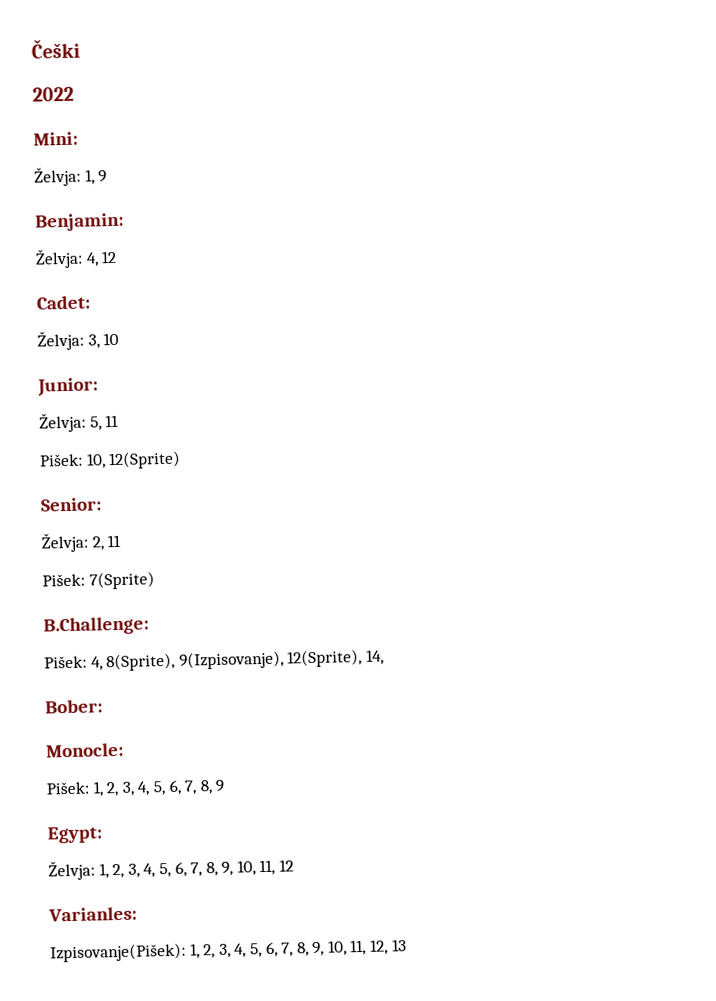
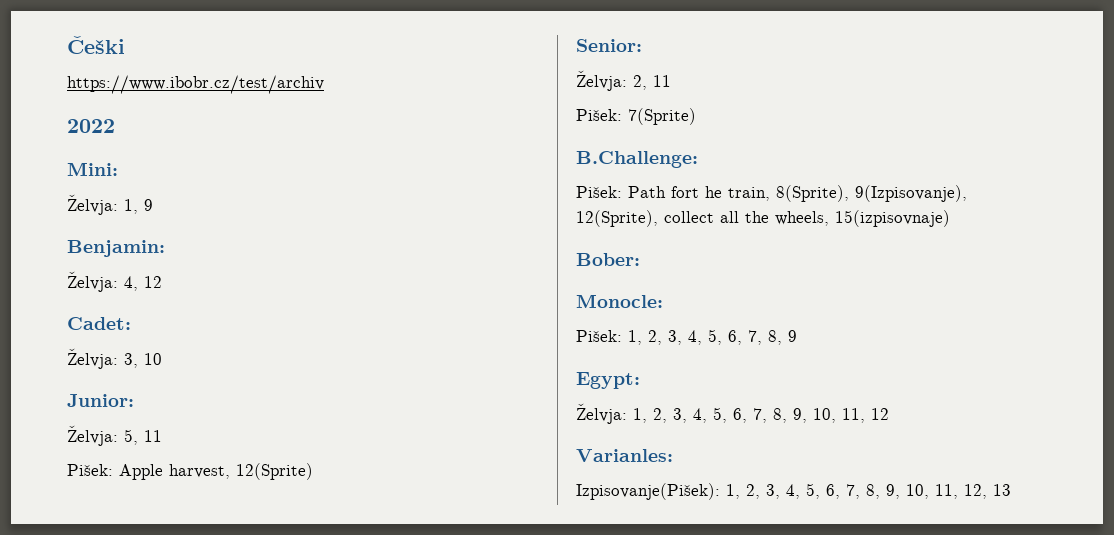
+ https://www.ibobr.cz/test/archiv
- Pišek: 10, 12(Sprite)
+ Pišek: Apple harvest, 12(Sprite)
- Pišek: 4, 8(Sprite), 9(Izpisovanje), 12(Sprite), 14,
+ Pišek: Path fort he train, 8(Sprite), 9(Izpisovanje), 12(Sprite), collect all the wheels, 15(izpisovnaje)

